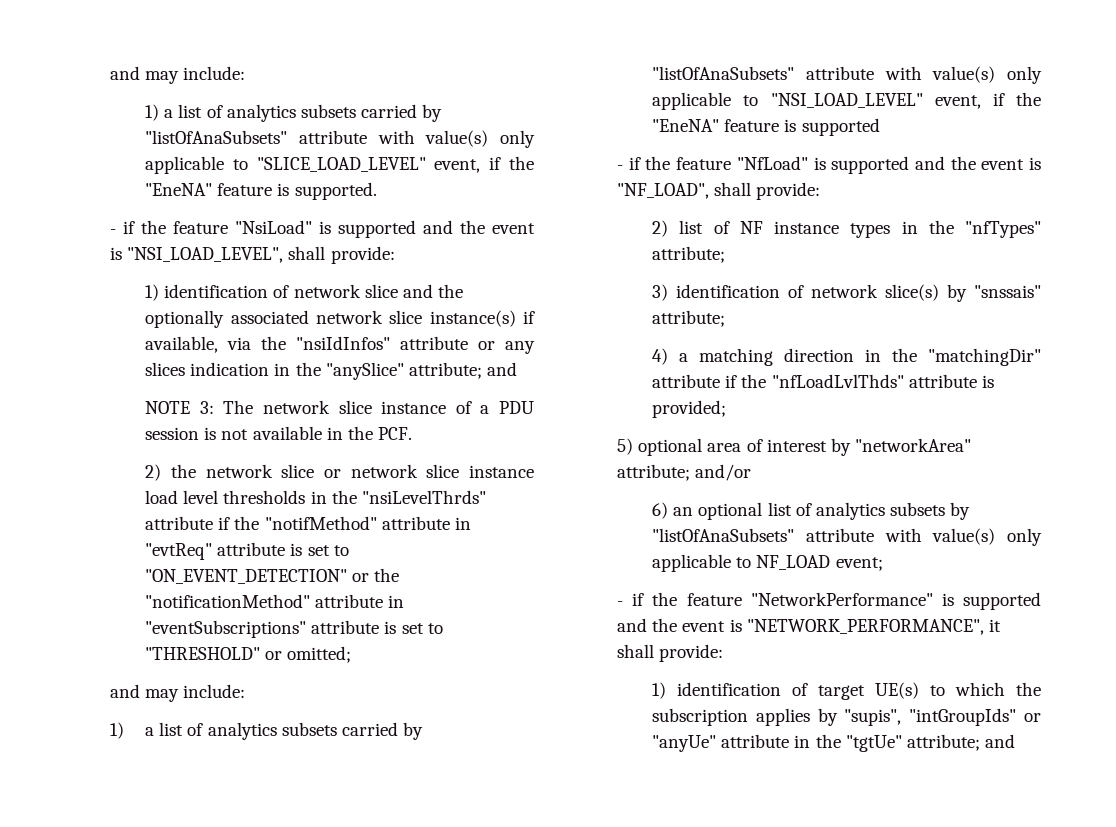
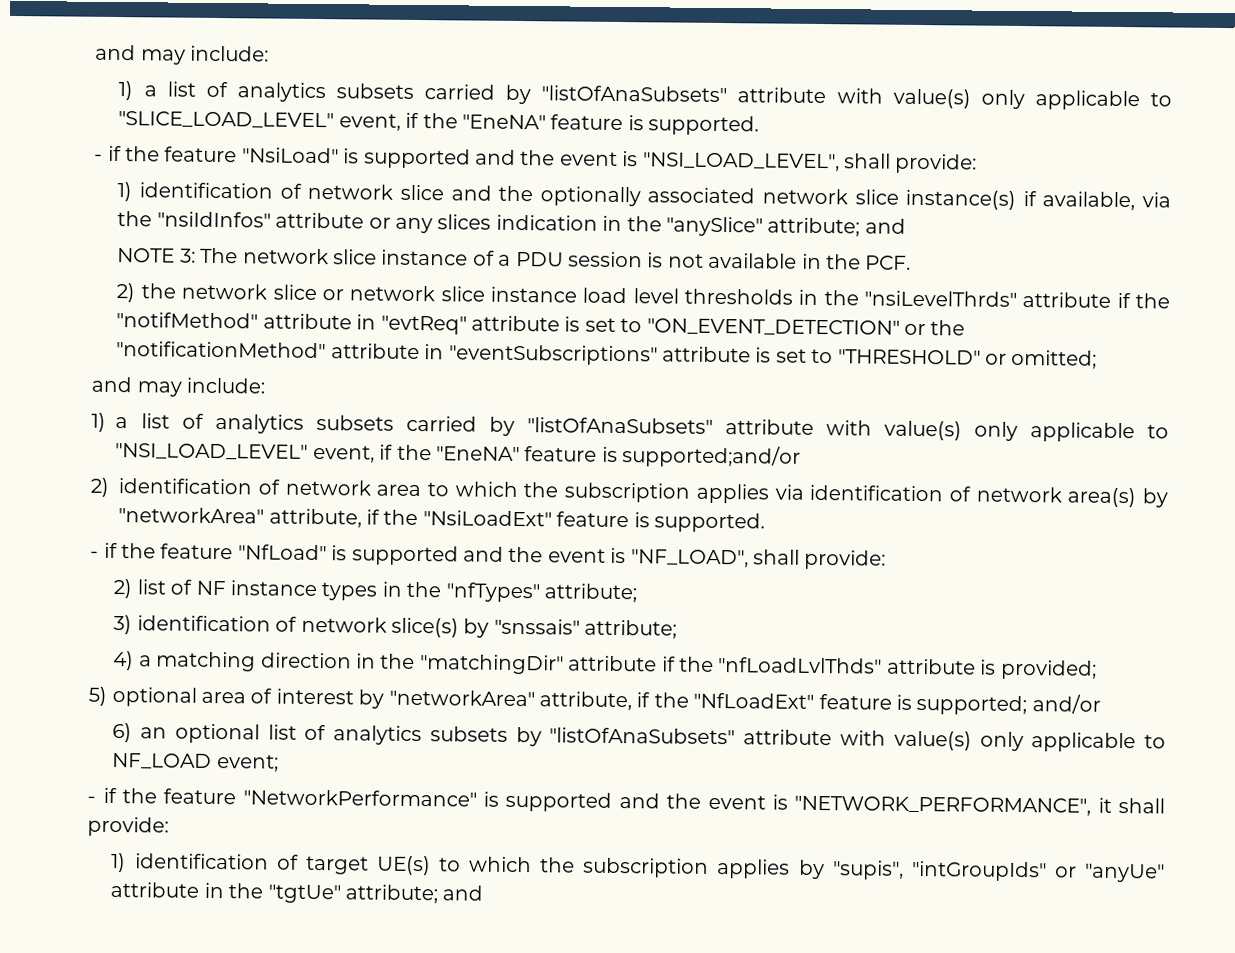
- 1) a list of analytics subsets carried by "listOfAnaSubsets" attribute with value(s) only applicable to "NSI_LOAD_LEVEL" event, if the "EneNA" feature is supported
+ 1) a list of analytics subsets carried by "listOfAnaSubsets" attribute with value(s) only applicable to "NSI_LOAD_LEVEL" event, if the "EneNA" feature is supported;and/or
+ 2) identification of network area to which the subscription applies via identification of network area(s) by "networkArea" attribute, if the "NsiLoadExt" feature is supported.
- 5) optional area of interest by "networkArea" attribute; and/or
+ 5) optional area of interest by "networkArea" attribute, if the "NfLoadExt" feature is supported; and/or

